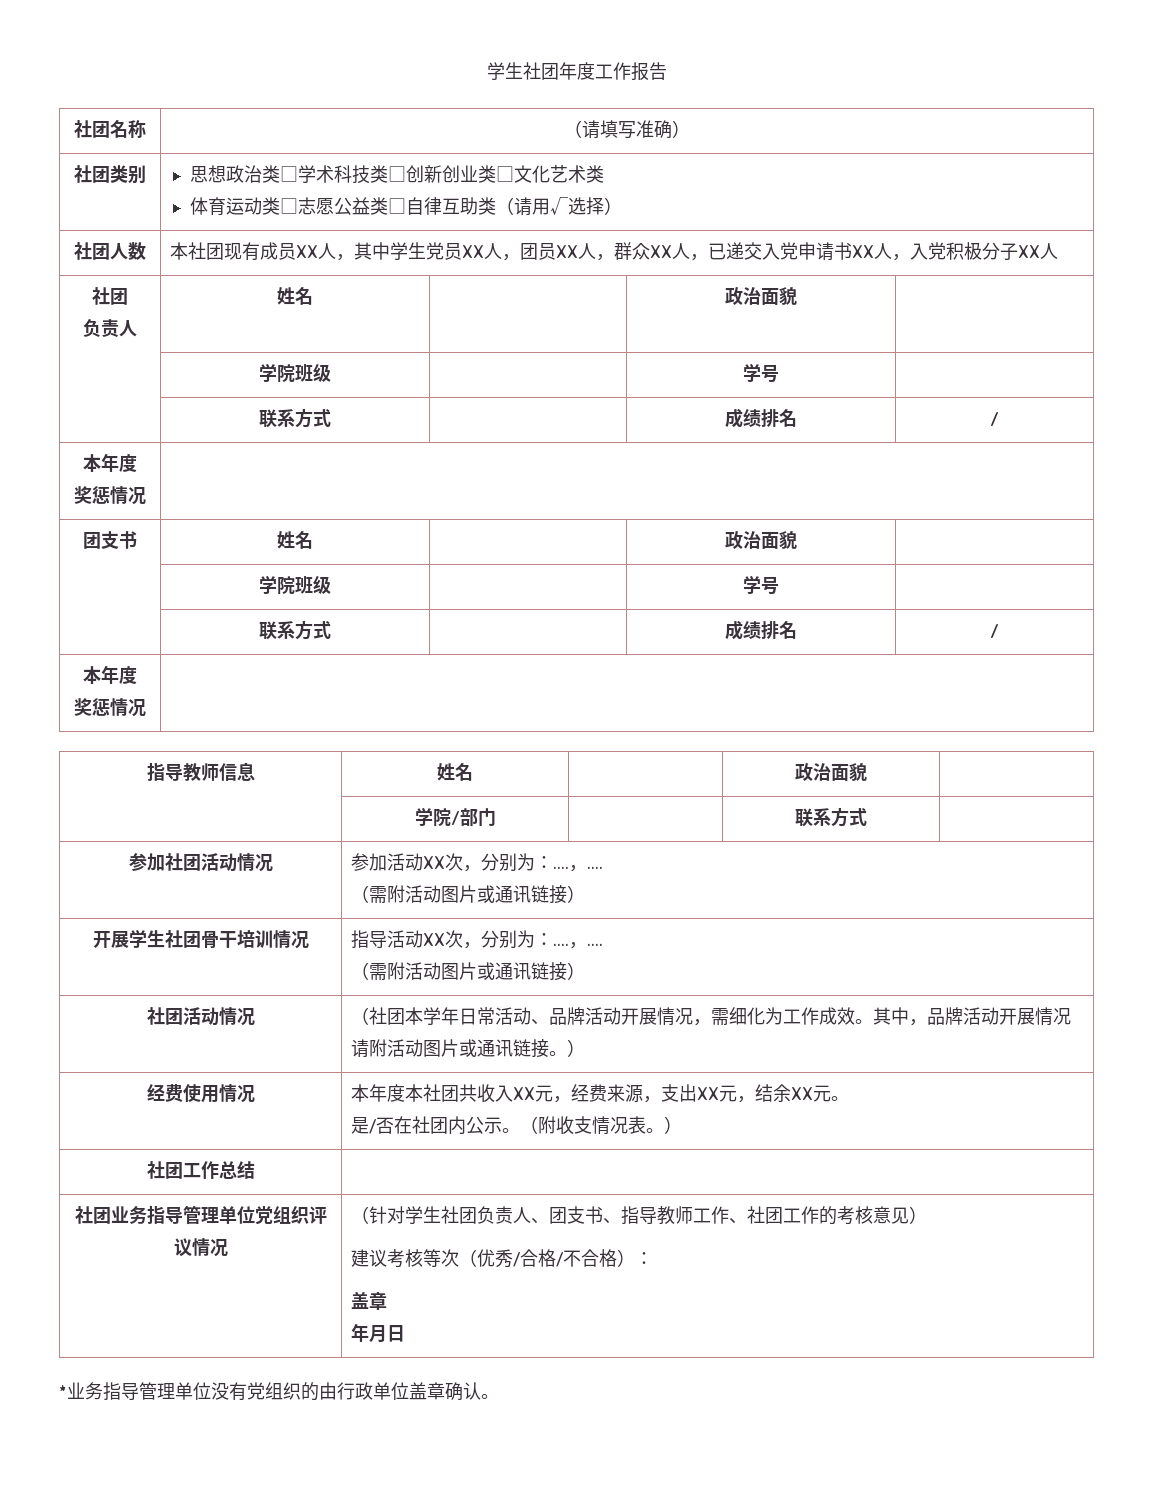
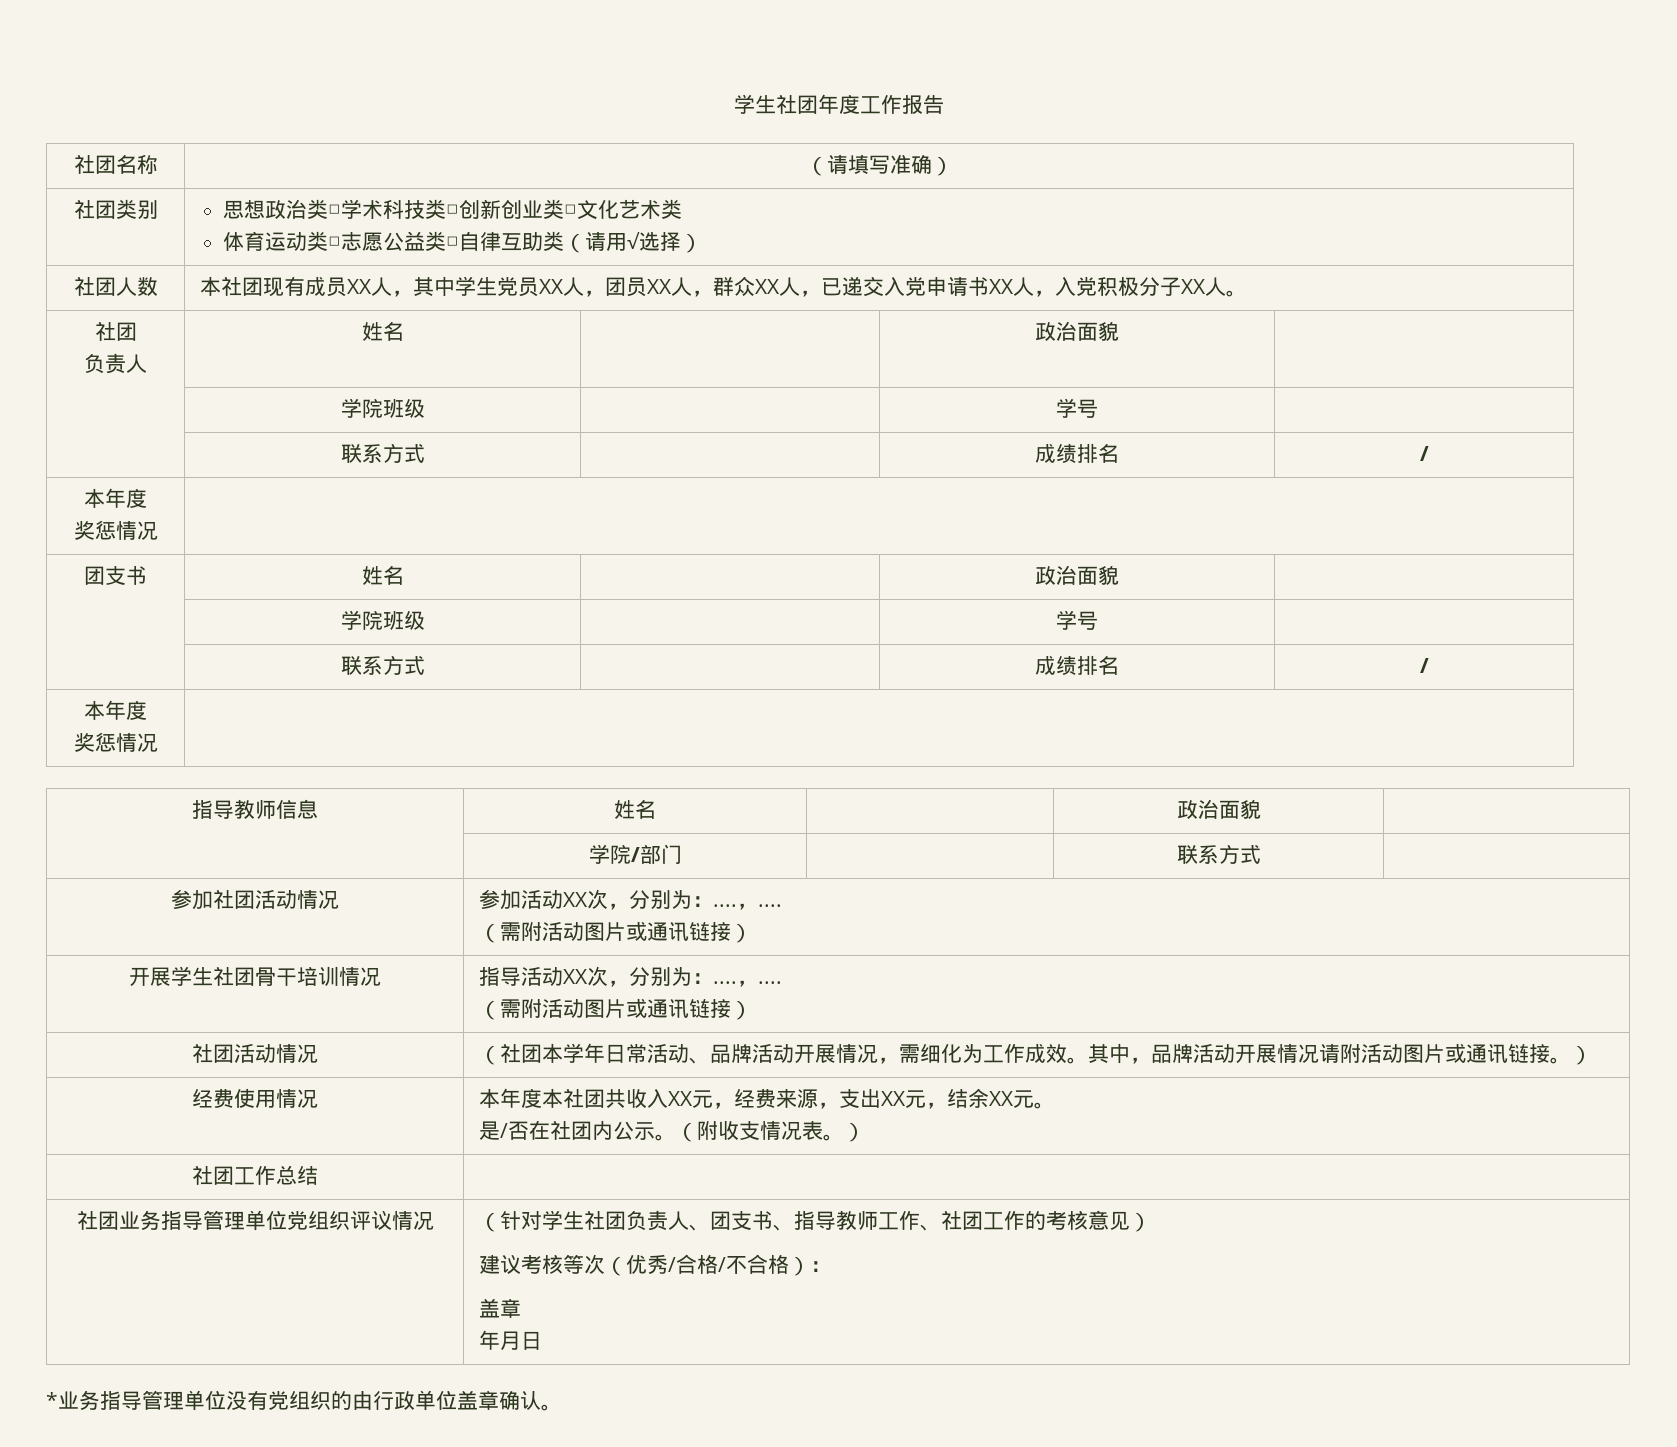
- 社团人数 | 本社团现有成员XX人，其中学生党员XX人，团员XX人，群众XX人，已递交入党申请书XX人，入党积极分子XX人
+ 社团人数 | 本社团现有成员XX人，其中学生党员XX人，团员XX人，群众XX人，已递交入党申请书XX人，入党积极分子XX人。

